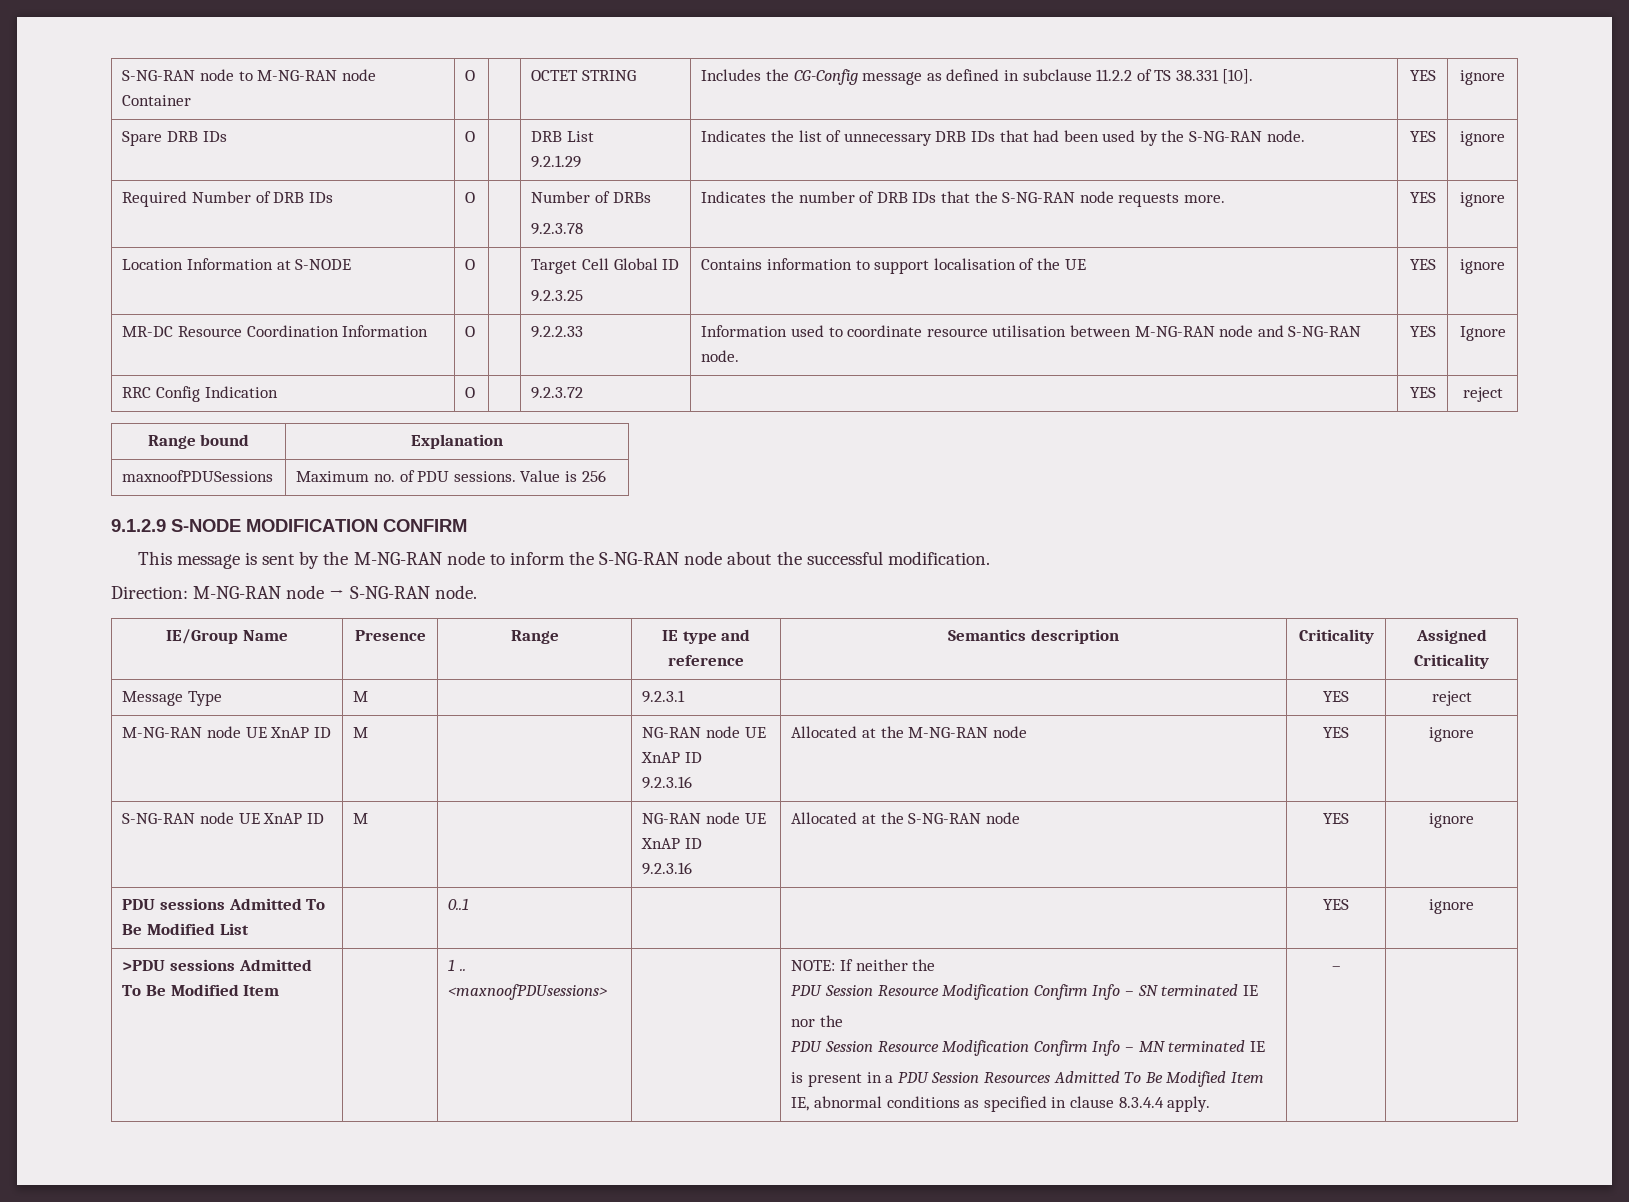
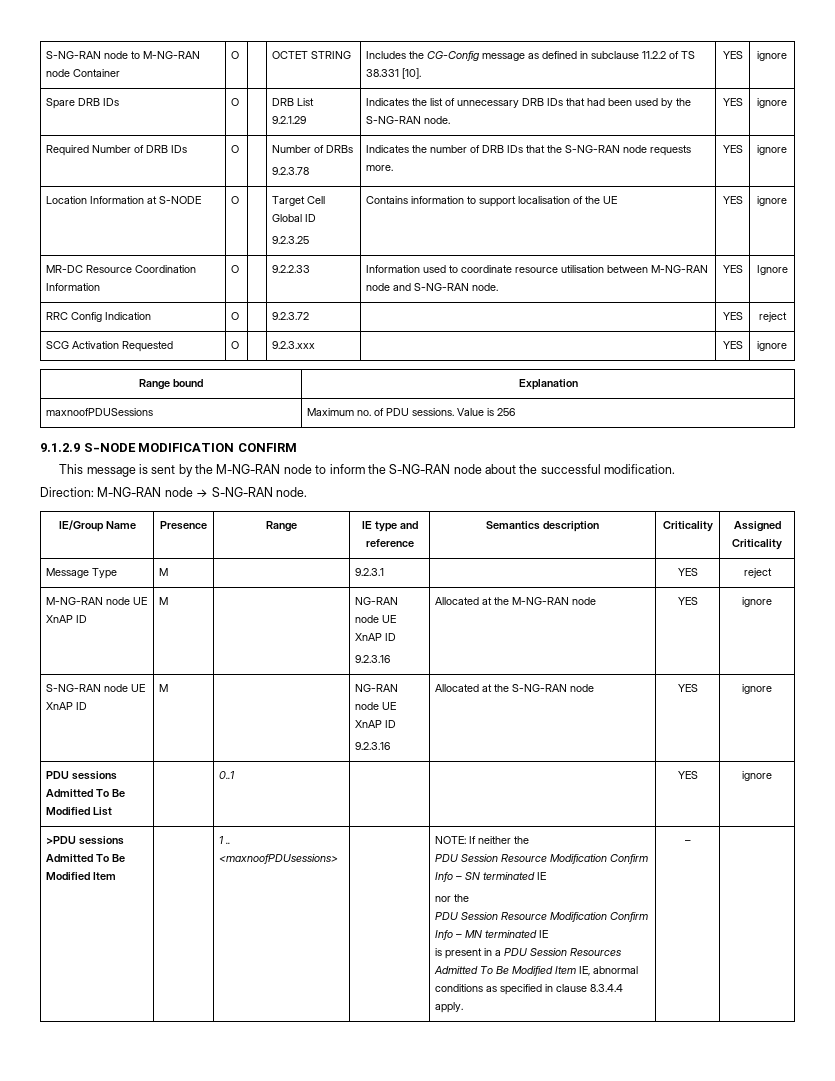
+ SCG Activation Requested | O | | 9.2.3.xxx | | YES | ignore

